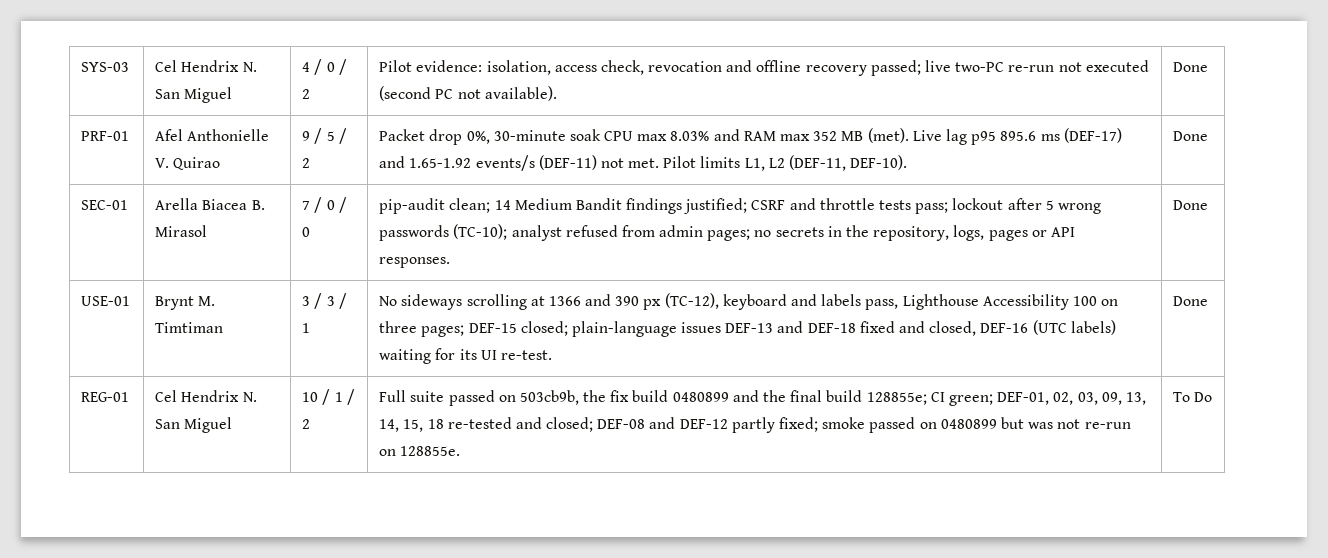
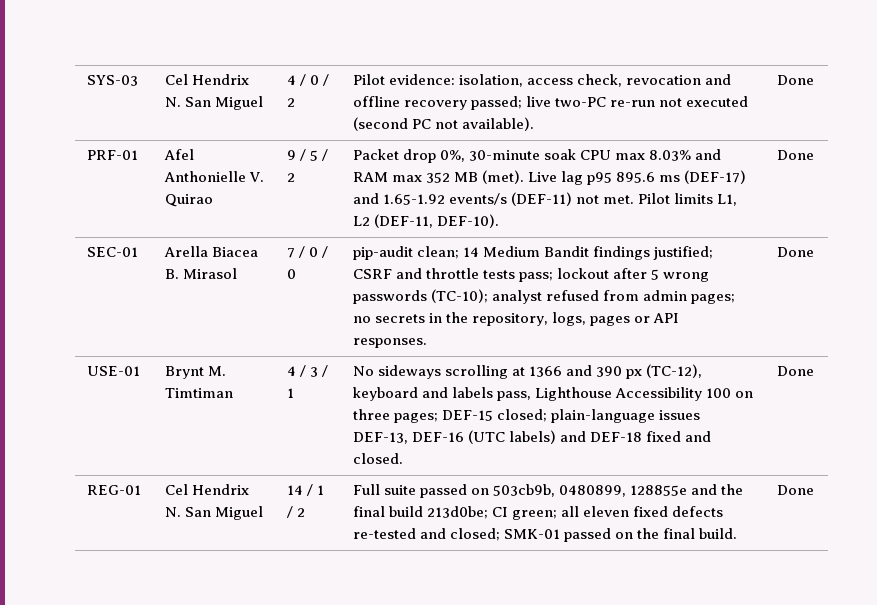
- 3 / 3 / 1
+ 4 / 3 / 1
- No sideways scrolling at 1366 and 390 px (TC-12), keyboard and labels pass, Lighthouse Accessibility 100 on three pages; DEF-15 closed; plain-language issues DEF-13 and DEF-18 fixed and closed, DEF-16 (UTC labels) waiting for its UI re-test.
+ No sideways scrolling at 1366 and 390 px (TC-12), keyboard and labels pass, Lighthouse Accessibility 100 on three pages; DEF-15 closed; plain-language issues DEF-13, DEF-16 (UTC labels) and DEF-18 fixed and closed.
- 10 / 1 / 2
+ 14 / 1 / 2
- Full suite passed on 503cb9b, the fix build 0480899 and the final build 128855e; CI green; DEF-01, 02, 03, 09, 13, 14, 15, 18 re-tested and closed; DEF-08 and DEF-12 partly fixed; smoke passed on 0480899 but was not re-run on 128855e. | To Do
+ Full suite passed on 503cb9b, 0480899, 128855e and the final build 213d0be; CI green; all eleven fixed defects re-tested and closed; SMK-01 passed on the final build. | Done

